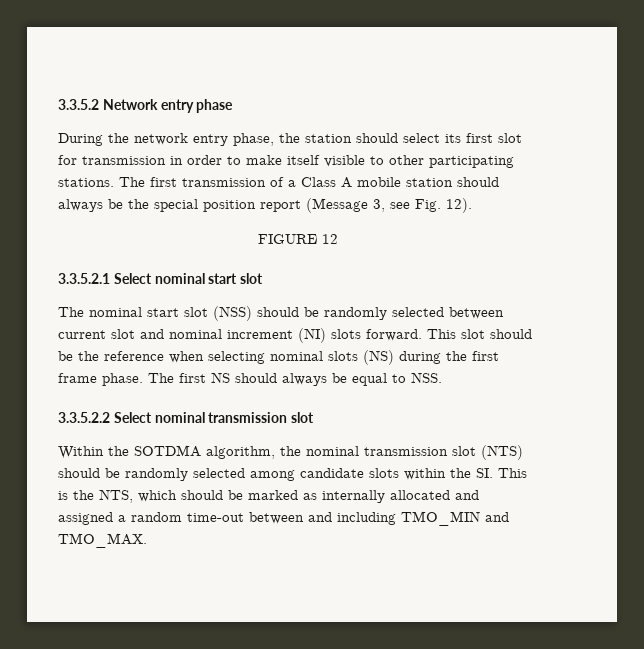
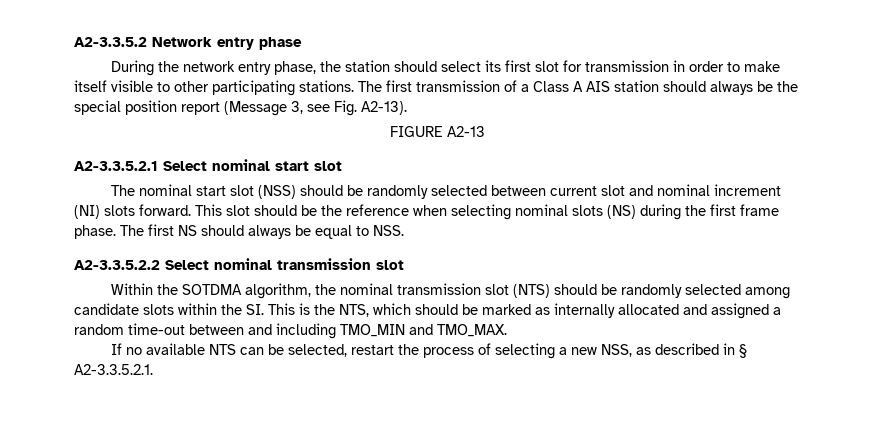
- 3.3.5.2 Network entry phase
+ A2-3.3.5.2 Network entry phase
- The first transmission of a Class A mobile station should always be the special position report (Message 3, see Fig. 12).
+ The first transmission of a Class A AIS station should always be the special position report (Message 3, see Fig. A2-13).
- FIGURE 12
- 3.3.5.2.1 Select nominal start slot
+ FIGURE A2-13
+ A2-3.3.5.2.1 Select nominal start slot
- 3.3.5.2.2 Select nominal transmission slot
+ A2-3.3.5.2.2 Select nominal transmission slot
+ If no available NTS can be selected, restart the process of selecting a new NSS, as described in § A2-3.3.5.2.1.

